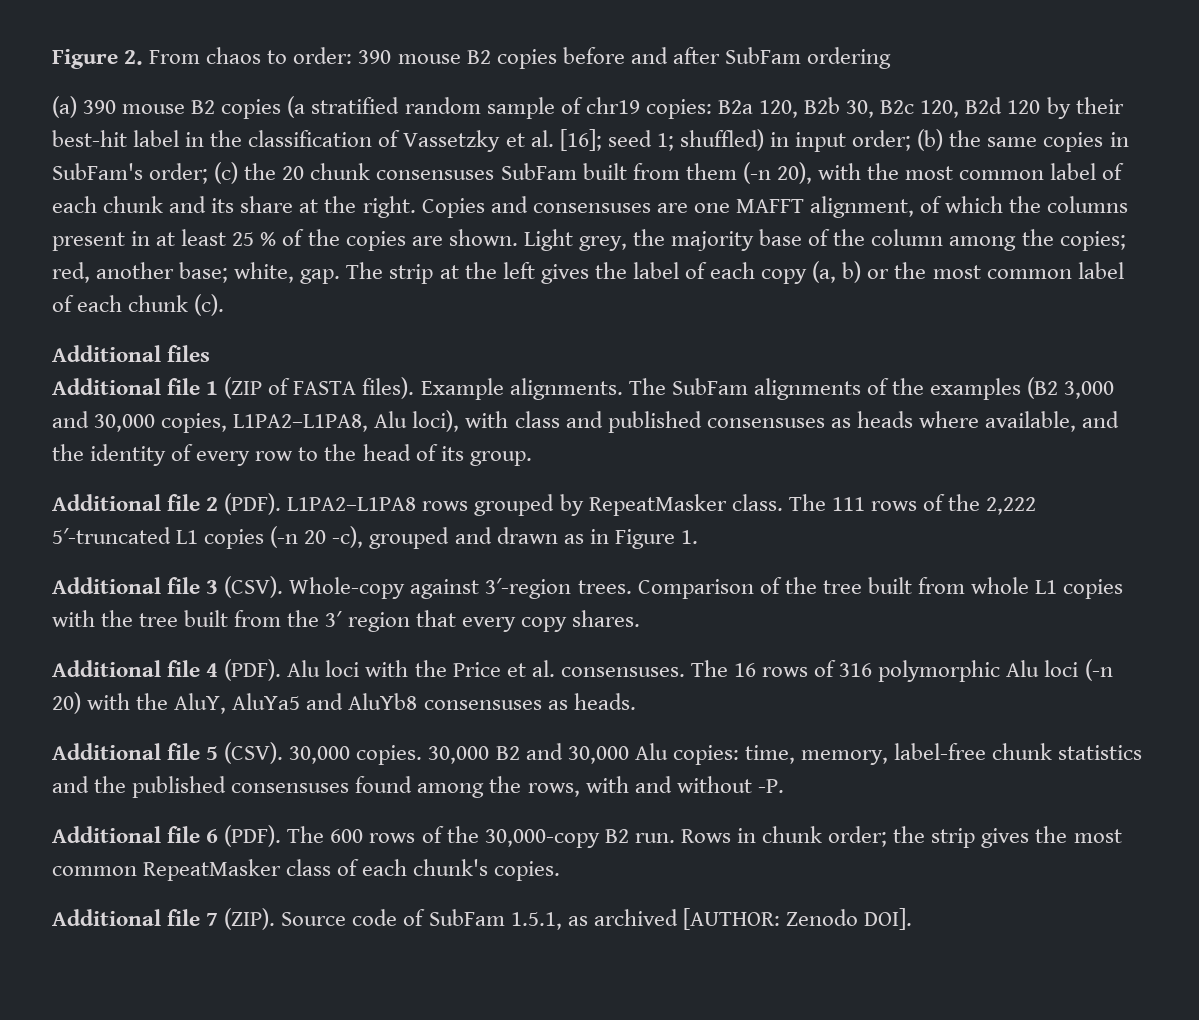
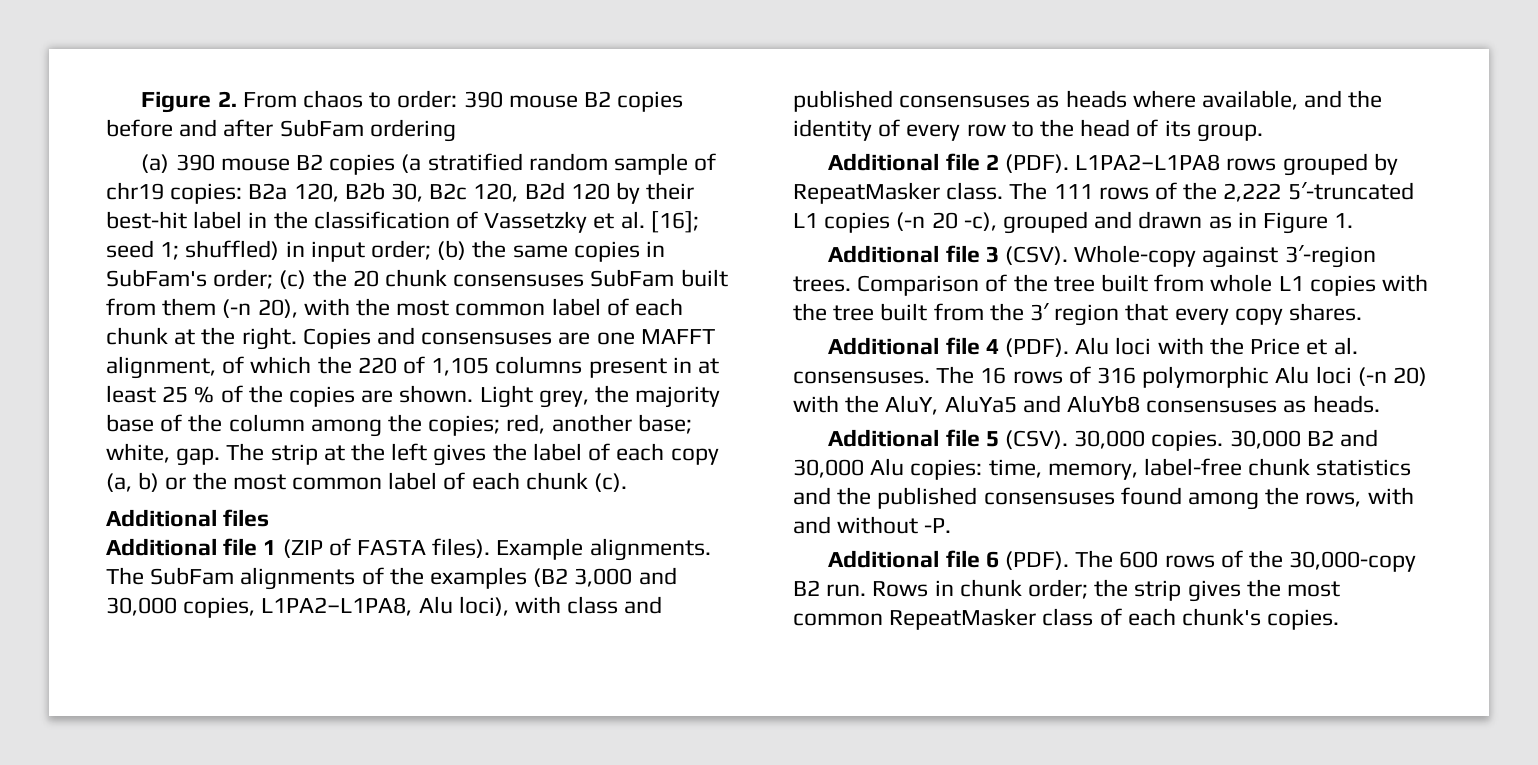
- (c) the 20 chunk consensuses SubFam built from them (-n 20), with the most common label of each chunk and its share at the right.
+ (c) the 20 chunk consensuses SubFam built from them (-n 20), with the most common label of each chunk at the right.
- Copies and consensuses are one MAFFT alignment, of which the columns present in at least 25 % of the copies are shown.
+ Copies and consensuses are one MAFFT alignment, of which the 220 of 1,105 columns present in at least 25 % of the copies are shown.
- Additional file 7 (ZIP). Source code of SubFam 1.5.1, as archived [AUTHOR: Zenodo DOI].

